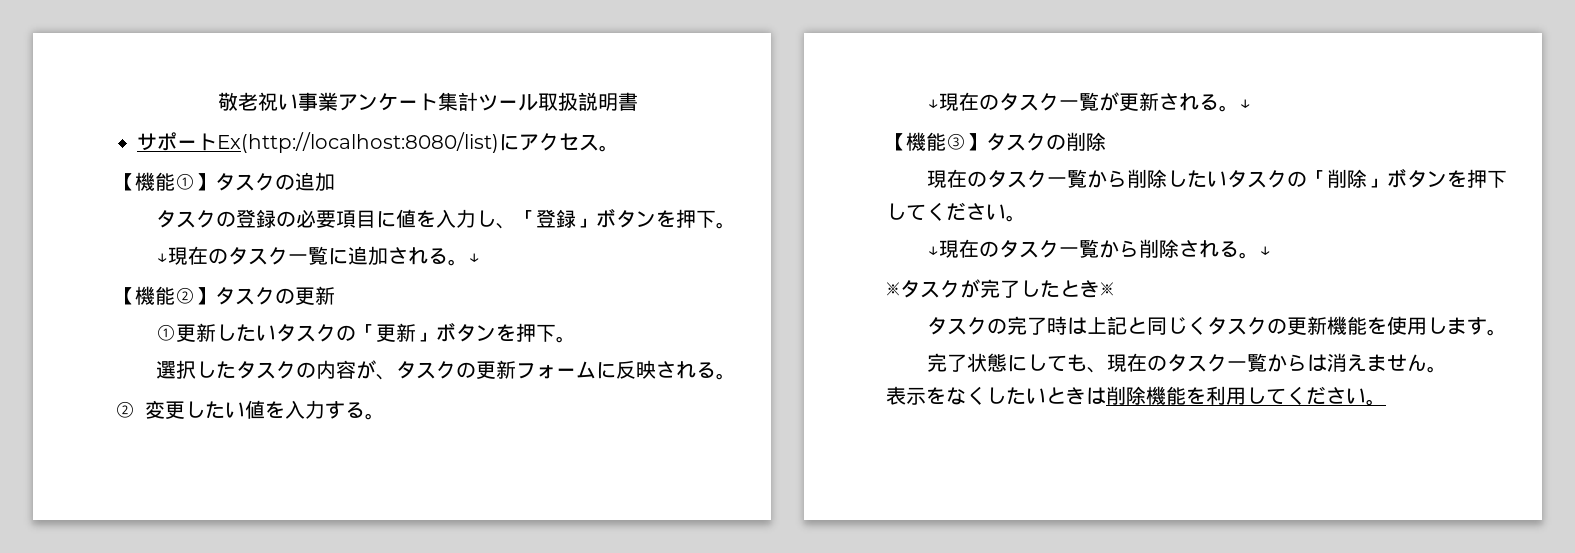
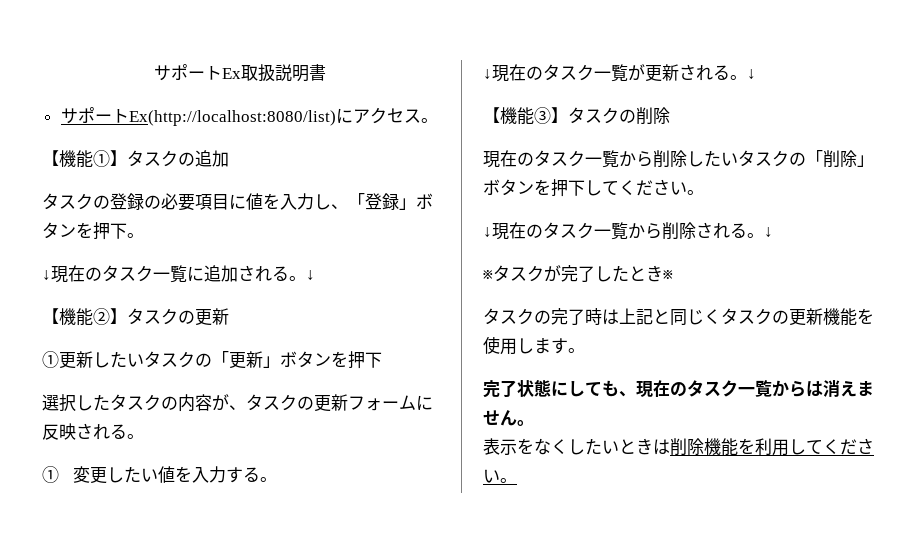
- 敬老祝い事業アンケート集計ツール取扱説明書
+ サポートEx取扱説明書
- ①更新したいタスクの「更新」ボタンを押下。
+ ①更新したいタスクの「更新」ボタンを押下
- ②変更したい値を入力する。
+ ①変更したい値を入力する。

